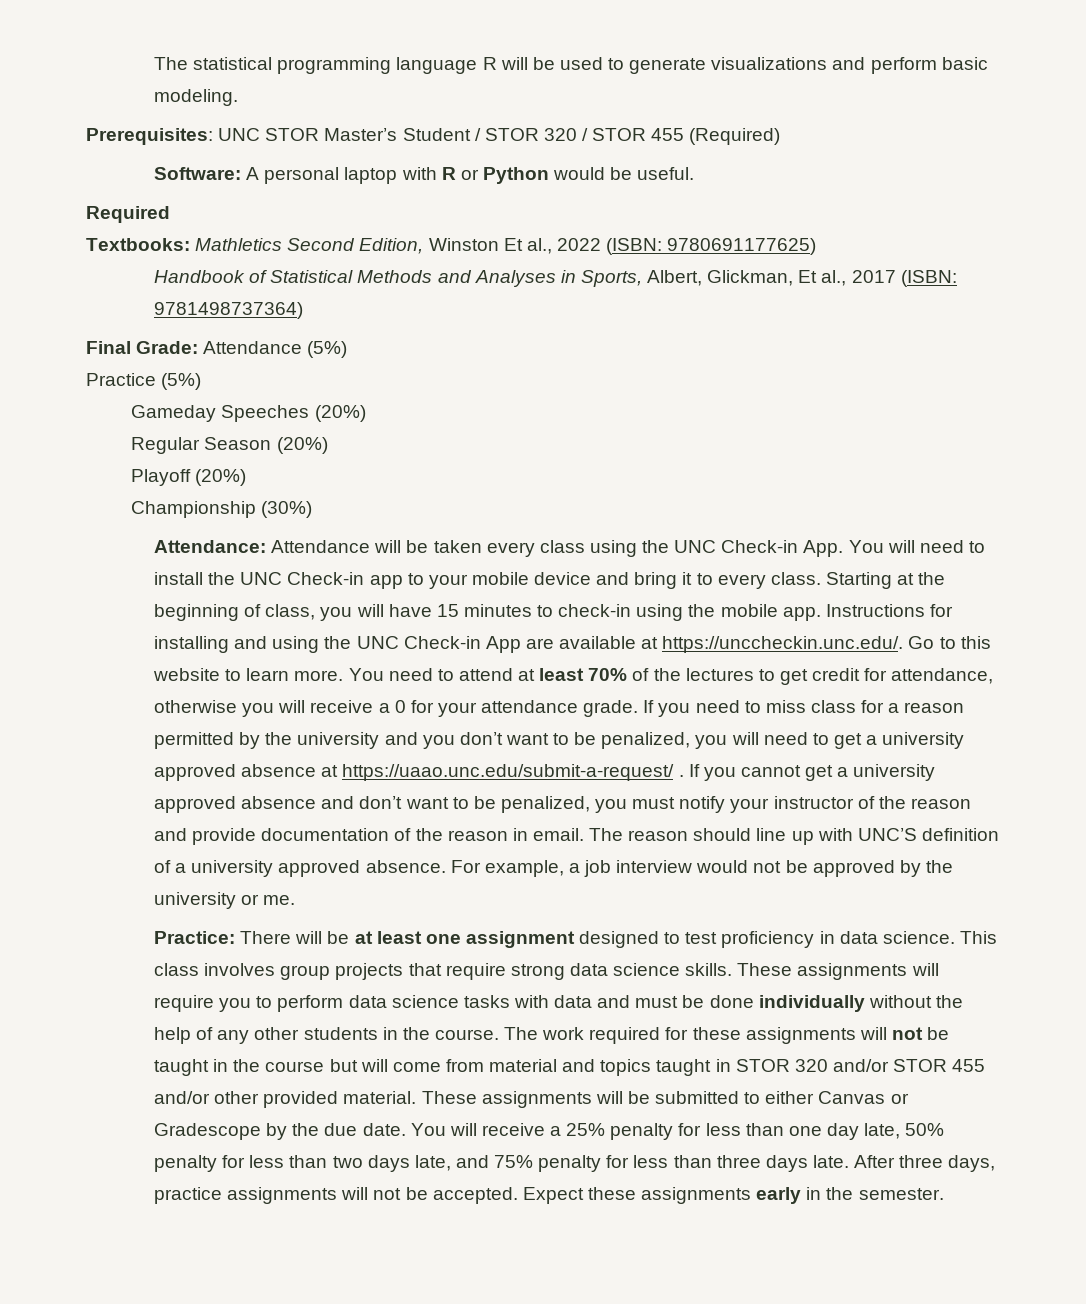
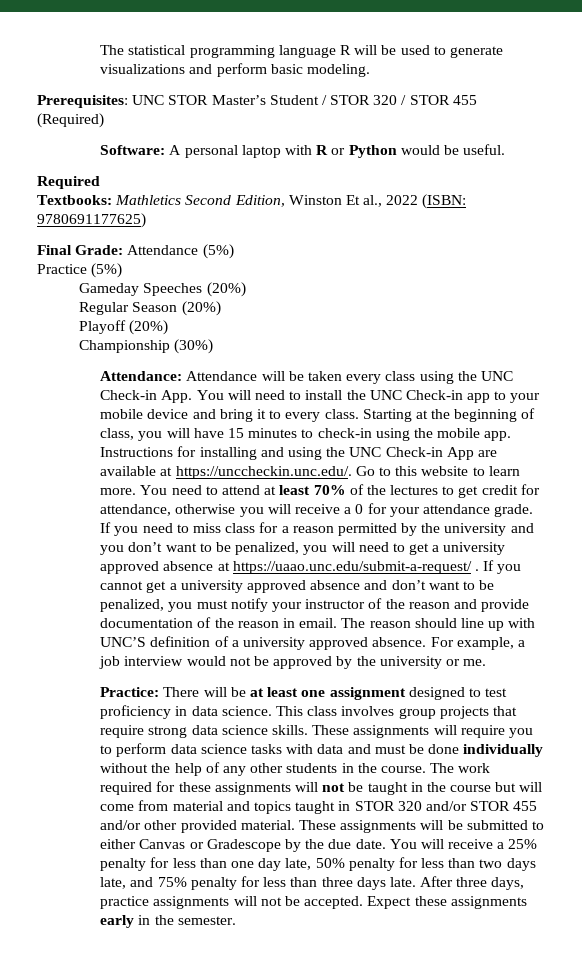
- Handbook of Statistical Methods and Analyses in Sports, Albert, Glickman, Et al., 2017 (ISBN: 9781498737364)

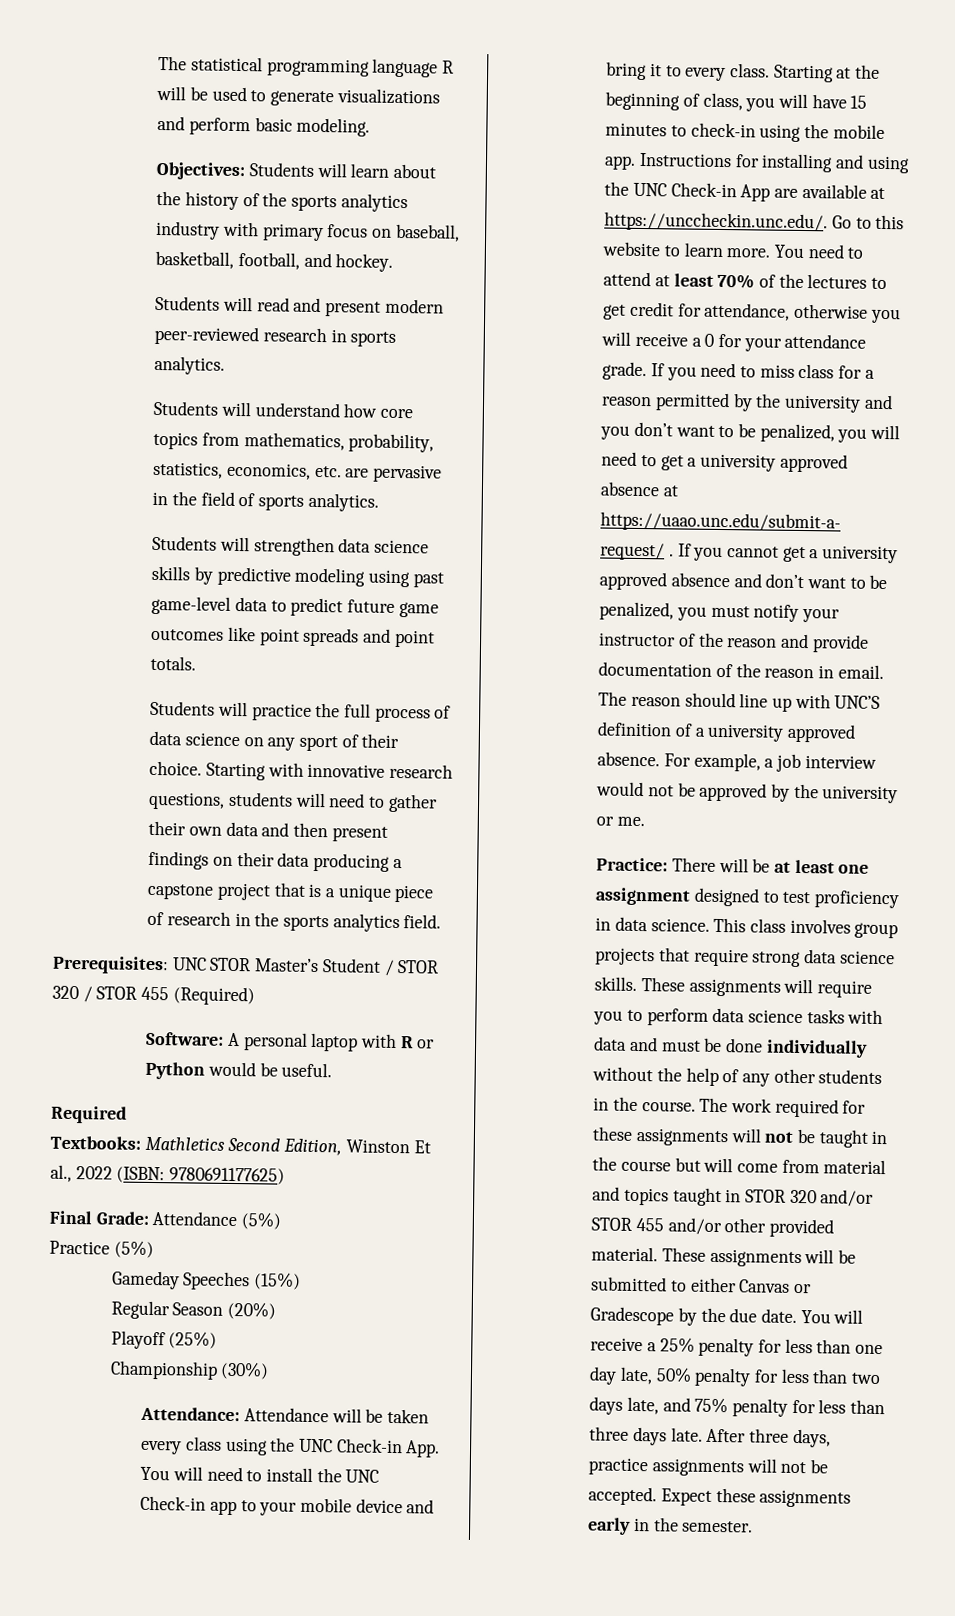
+ Objectives: Students will learn about the history of the sports analytics industry with primary focus on baseball, basketball, football, and hockey.
+ Students will read and present modern peer-reviewed research in sports analytics.
+ Students will understand how core topics from mathematics, probability, statistics, economics, etc. are pervasive in the field of sports analytics.
+ Students will strengthen data science skills by predictive modeling using past game-level data to predict future game outcomes like point spreads and point totals.
+ Students will practice the full process of data science on any sport of their choice. Starting with innovative research questions, students will need to gather their own data and then present findings on their data producing a capstone project that is a unique piece of research in the sports analytics field.
- Gameday Speeches (20%)
+ Gameday Speeches (15%)
- Playoff (20%)
+ Playoff (25%)

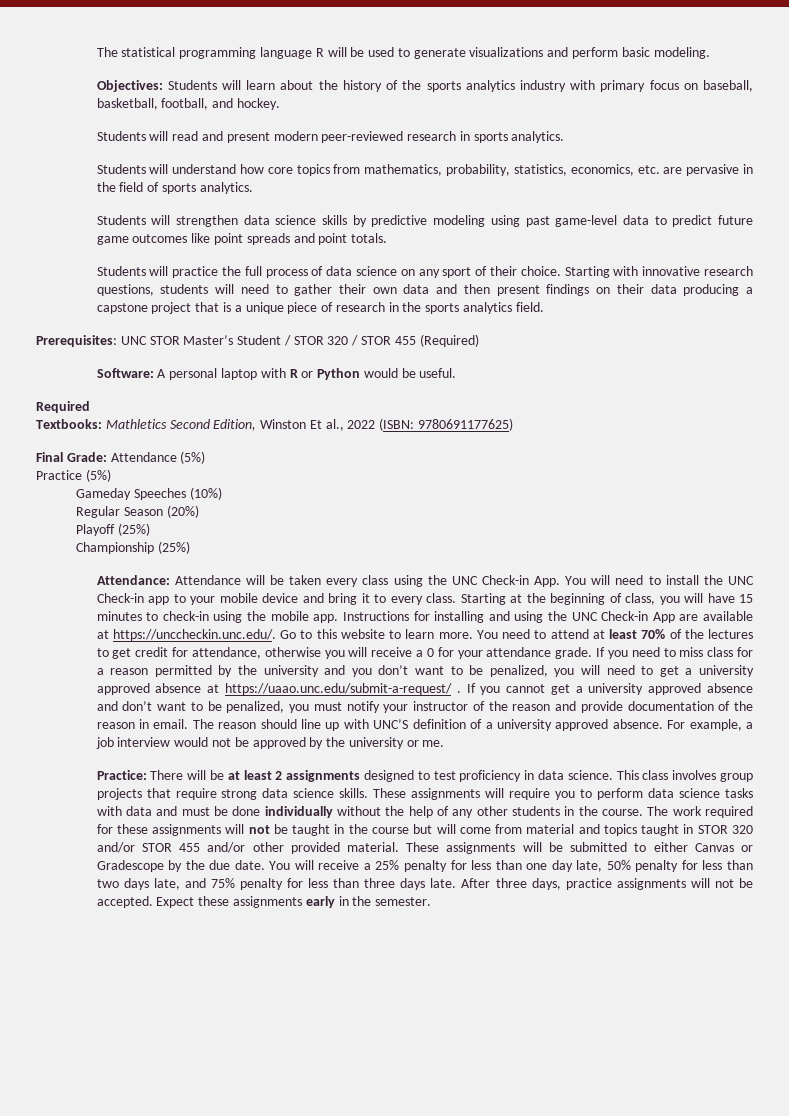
- Gameday Speeches (15%)
+ Gameday Speeches (10%)
- Championship (30%)
+ Championship (25%)
- Practice: There will be at least one assignment designed to test proficiency in data science.
+ Practice: There will be at least 2 assignments designed to test proficiency in data science.

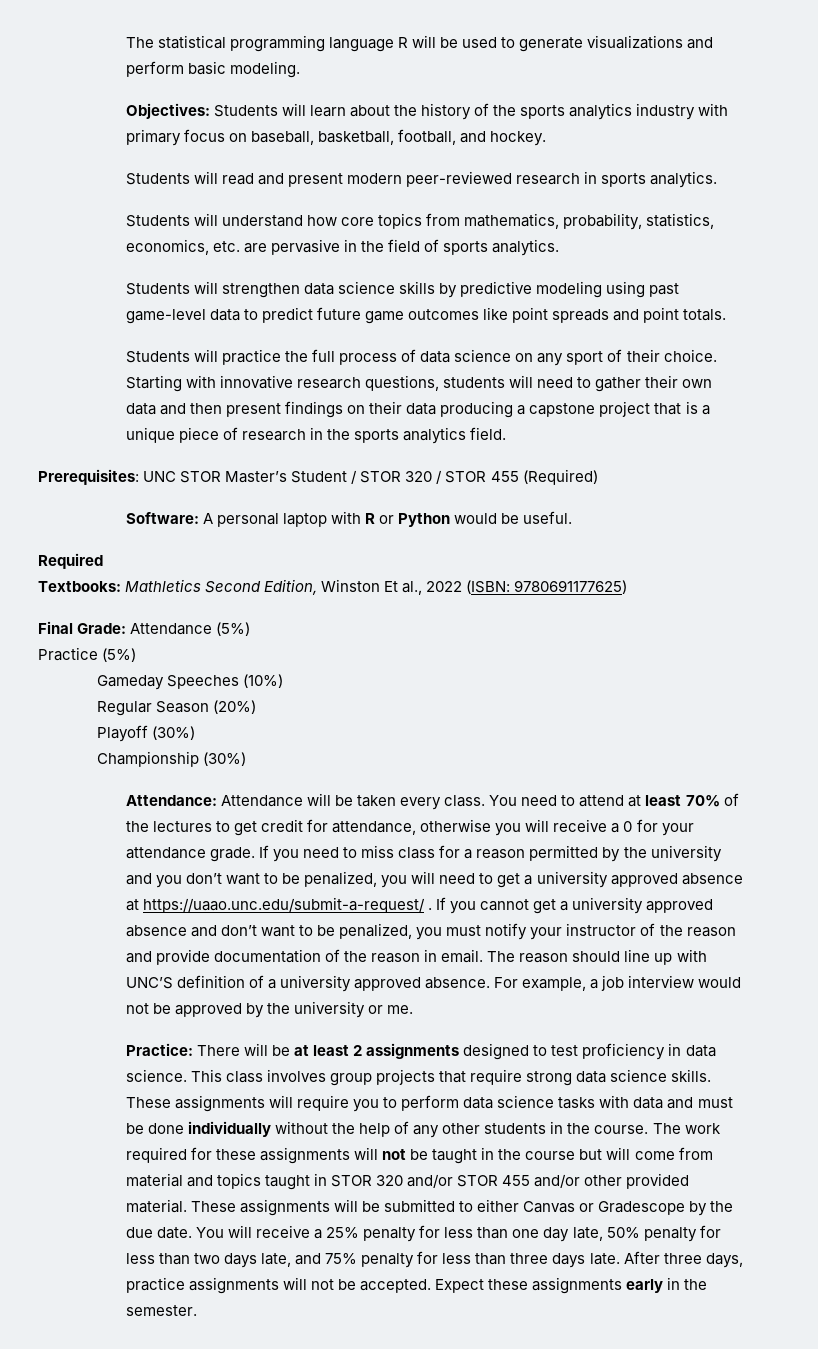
- Playoff (25%)
+ Playoff (30%)
- Championship (25%)
+ Championship (30%)
- Attendance: Attendance will be taken every class using the UNC Check-in App. You will need to install the UNC Check-in app to your mobile device and bring it to every class. Starting at the beginning of class, you will have 15 minutes to check-in using the mobile app. Instructions for installing and using the UNC Check-in App are available at https://unccheckin.unc.edu/. Go to this website to learn more.
+ Attendance: Attendance will be taken every class.

